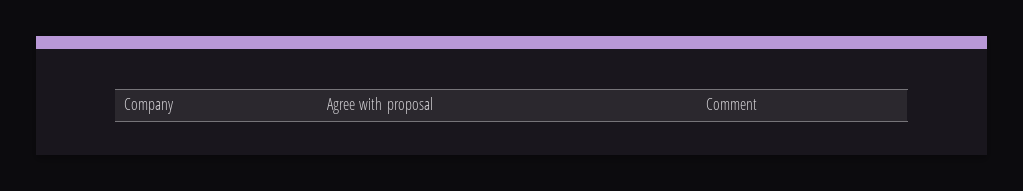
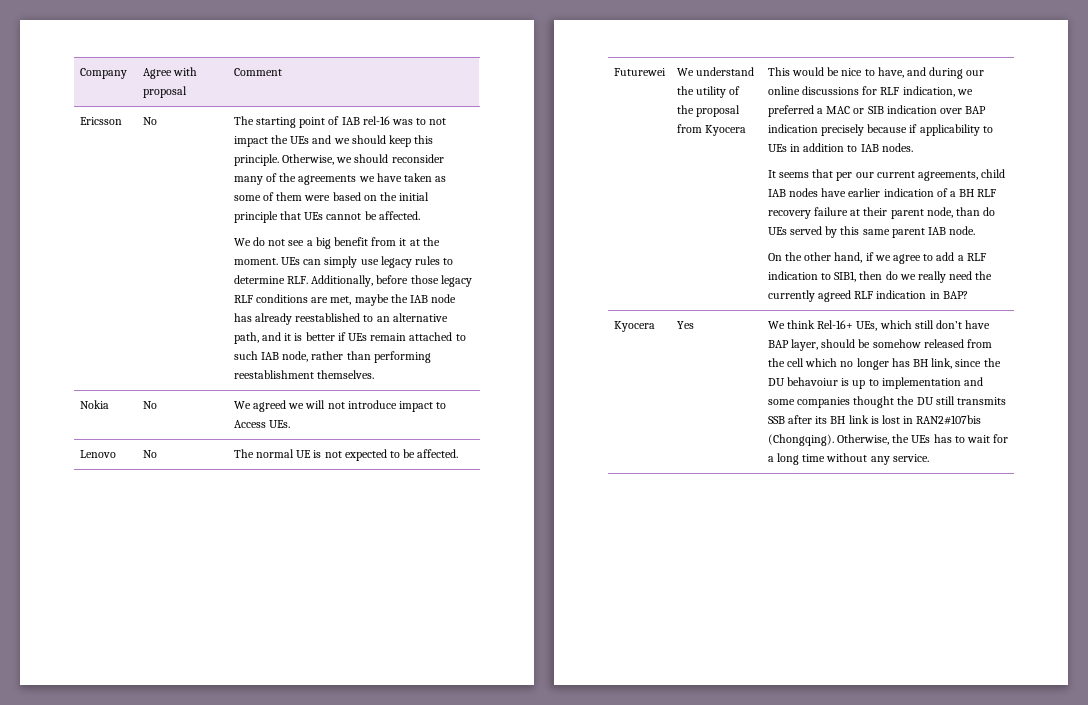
+ Ericsson | No | The starting point of IAB rel-16 was to not impact the UEs and we should keep this principle. Otherwise, we should reconsider many of the agreements we have taken as some of them were based on the initial principle that UEs cannot be affected.
+ We do not see a big benefit from it at the moment. UEs can simply use legacy rules to determine RLF. Additionally, before those legacy RLF conditions are met, maybe the IAB node has already reestablished to an alternative path, and it is better if UEs remain attached to such IAB node, rather than performing reestablishment themselves.
+ Nokia | No | We agreed we will not introduce impact to Access UEs.
+ Lenovo | No | The normal UE is not expected to be affected.
+ Futurewei | We understand the utility of the proposal from Kyocera | This would be nice to have, and during our online discussions for RLF indication, we preferred a MAC or SIB indication over BAP indication precisely because if applicability to UEs in addition to IAB nodes.
+ It seems that per our current agreements, child IAB nodes have earlier indication of a BH RLF recovery failure at their parent node, than do UEs served by this same parent IAB node.
+ On the other hand, if we agree to add a RLF indication to SIB1, then do we really need the currently agreed RLF indication in BAP?
+ Kyocera | Yes | We think Rel-16+ UEs, which still don’t have BAP layer, should be somehow released from the cell which no longer has BH link, since the DU behavoiur is up to implementation and some companies thought the DU still transmits SSB after its BH link is lost in RAN2#107bis (Chongqing). Otherwise, the UEs has to wait for a long time without any service.

